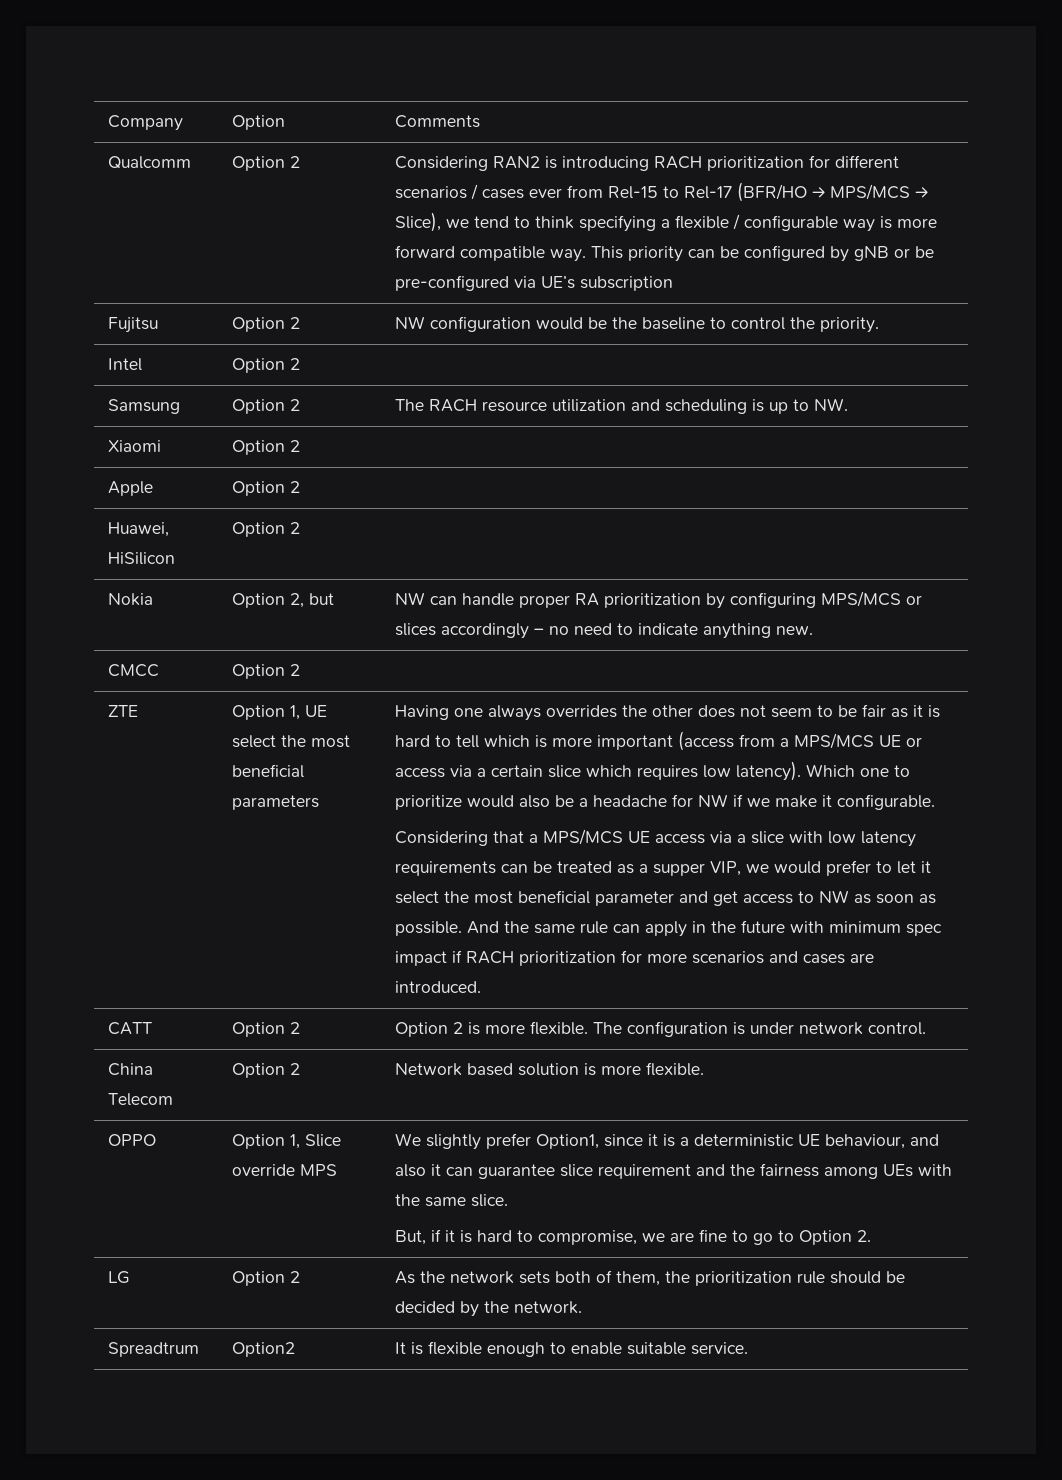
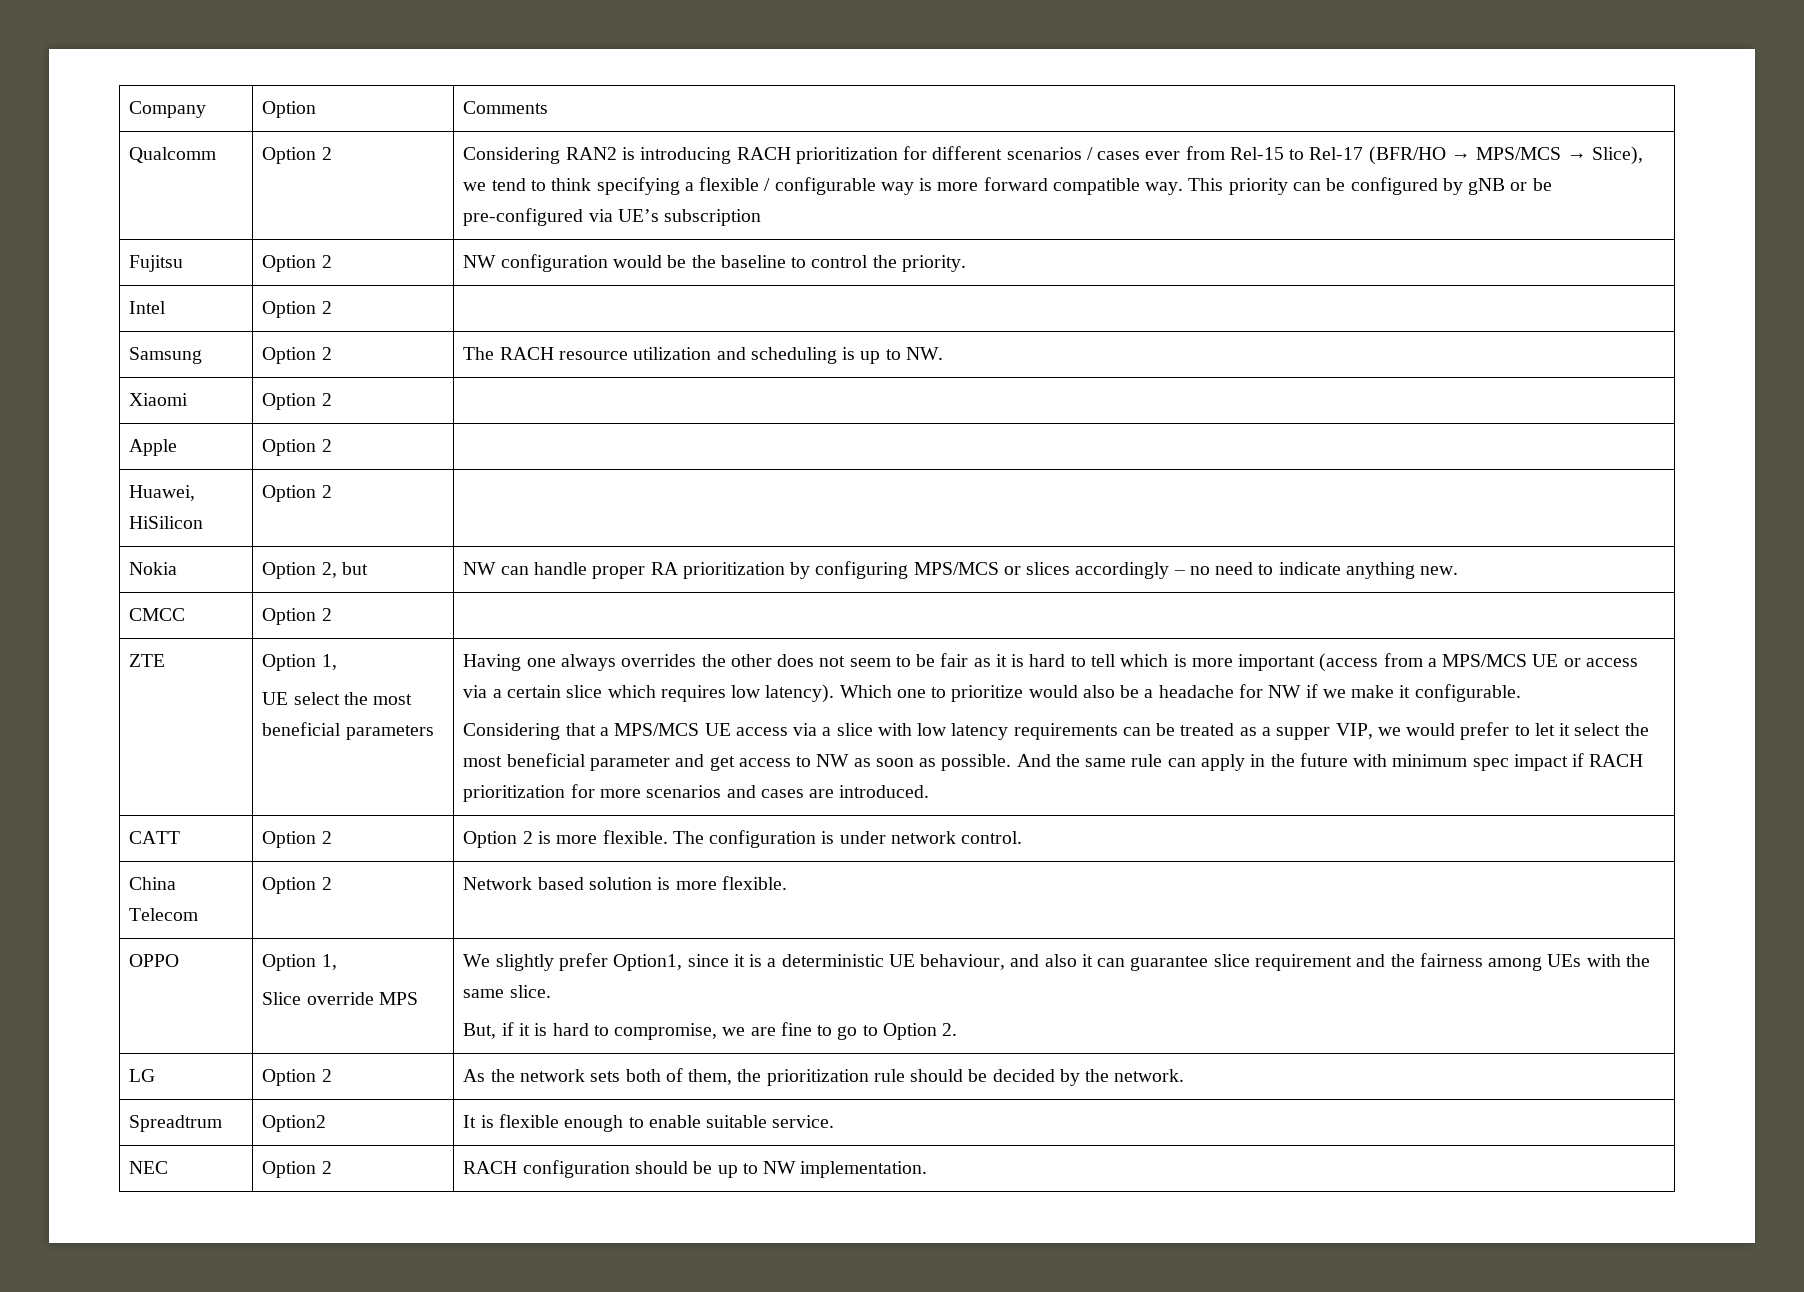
- ZTE | Option 1, UE select the most beneficial parameters
+ ZTE | Option 1,
+ UE select the most beneficial parameters
- OPPO | Option 1, Slice override MPS
+ OPPO | Option 1,
+ Slice override MPS
+ NEC | Option 2 | RACH configuration should be up to NW implementation.

